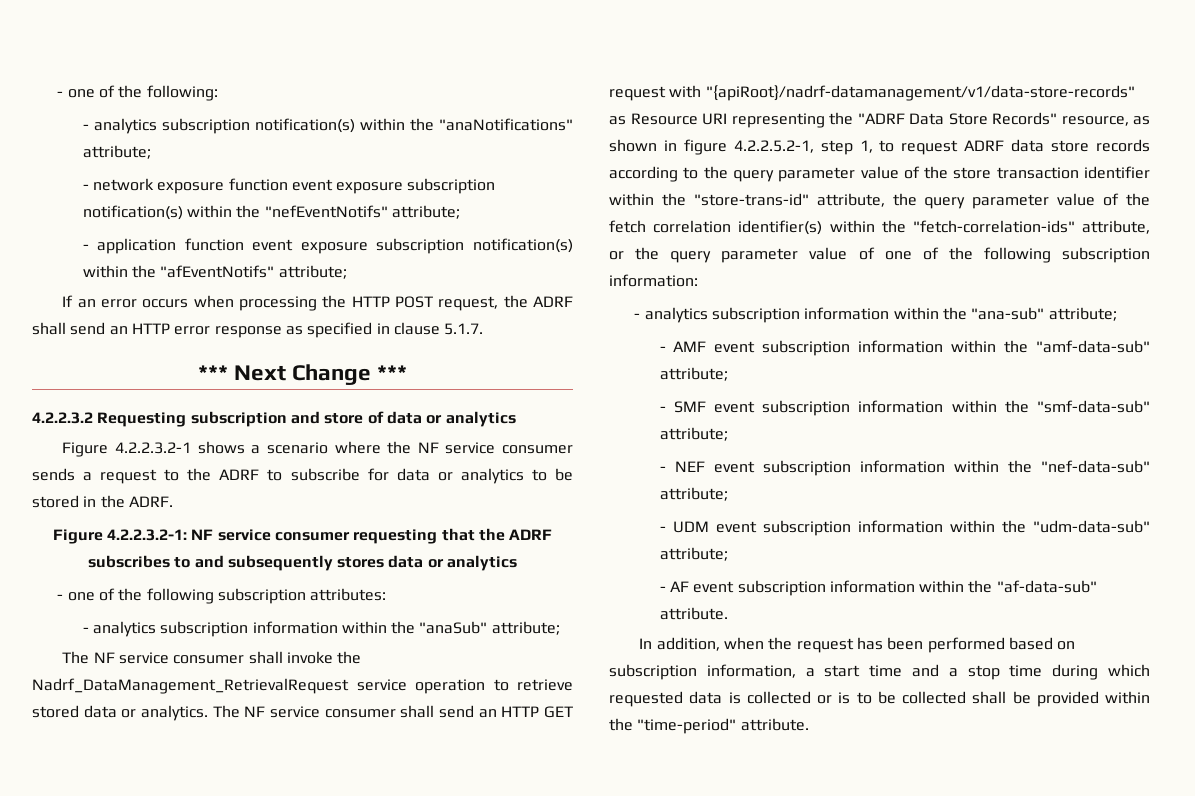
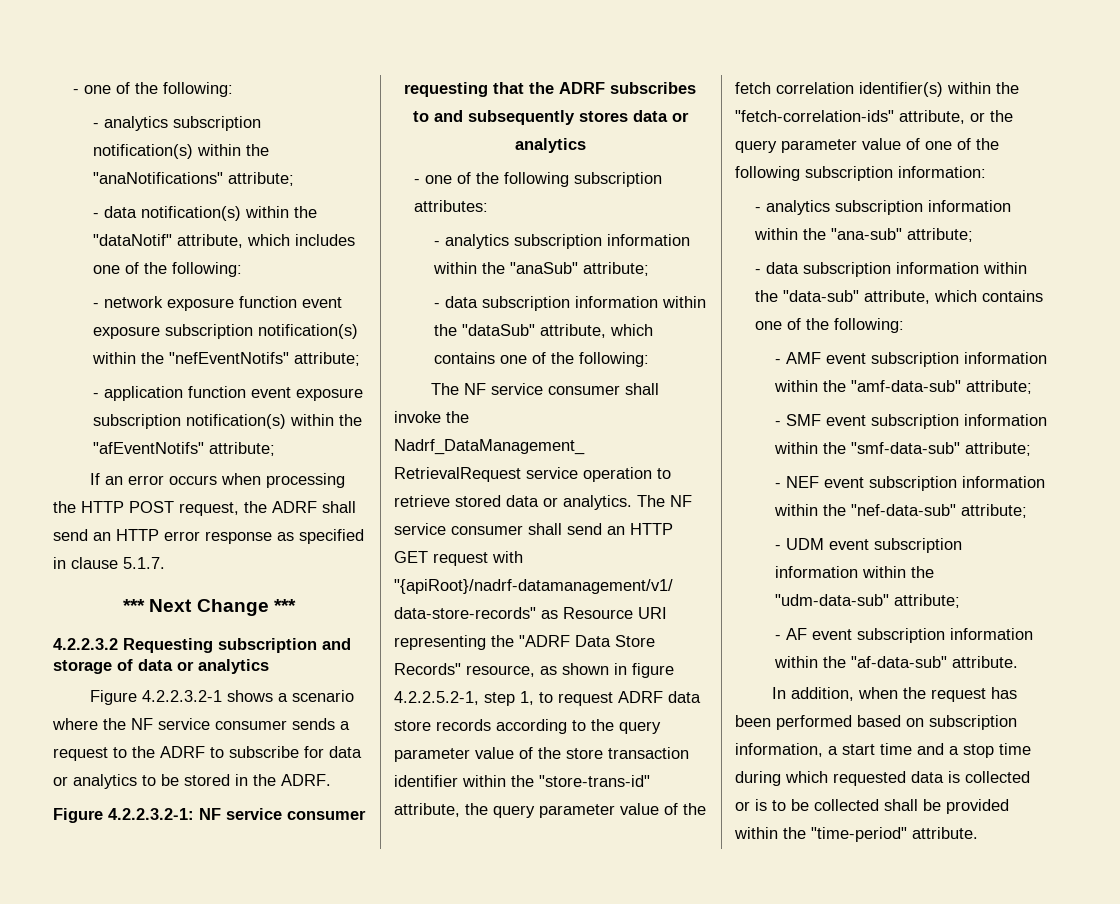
+ - data notification(s) within the "dataNotif" attribute, which includes one of the following:
- 4.2.2.3.2 Requesting subscription and store of data or analytics
+ 4.2.2.3.2 Requesting subscription and storage of data or analytics
+ - data subscription information within the "dataSub" attribute, which contains one of the following:
+ - data subscription information within the "data-sub" attribute, which contains one of the following:

